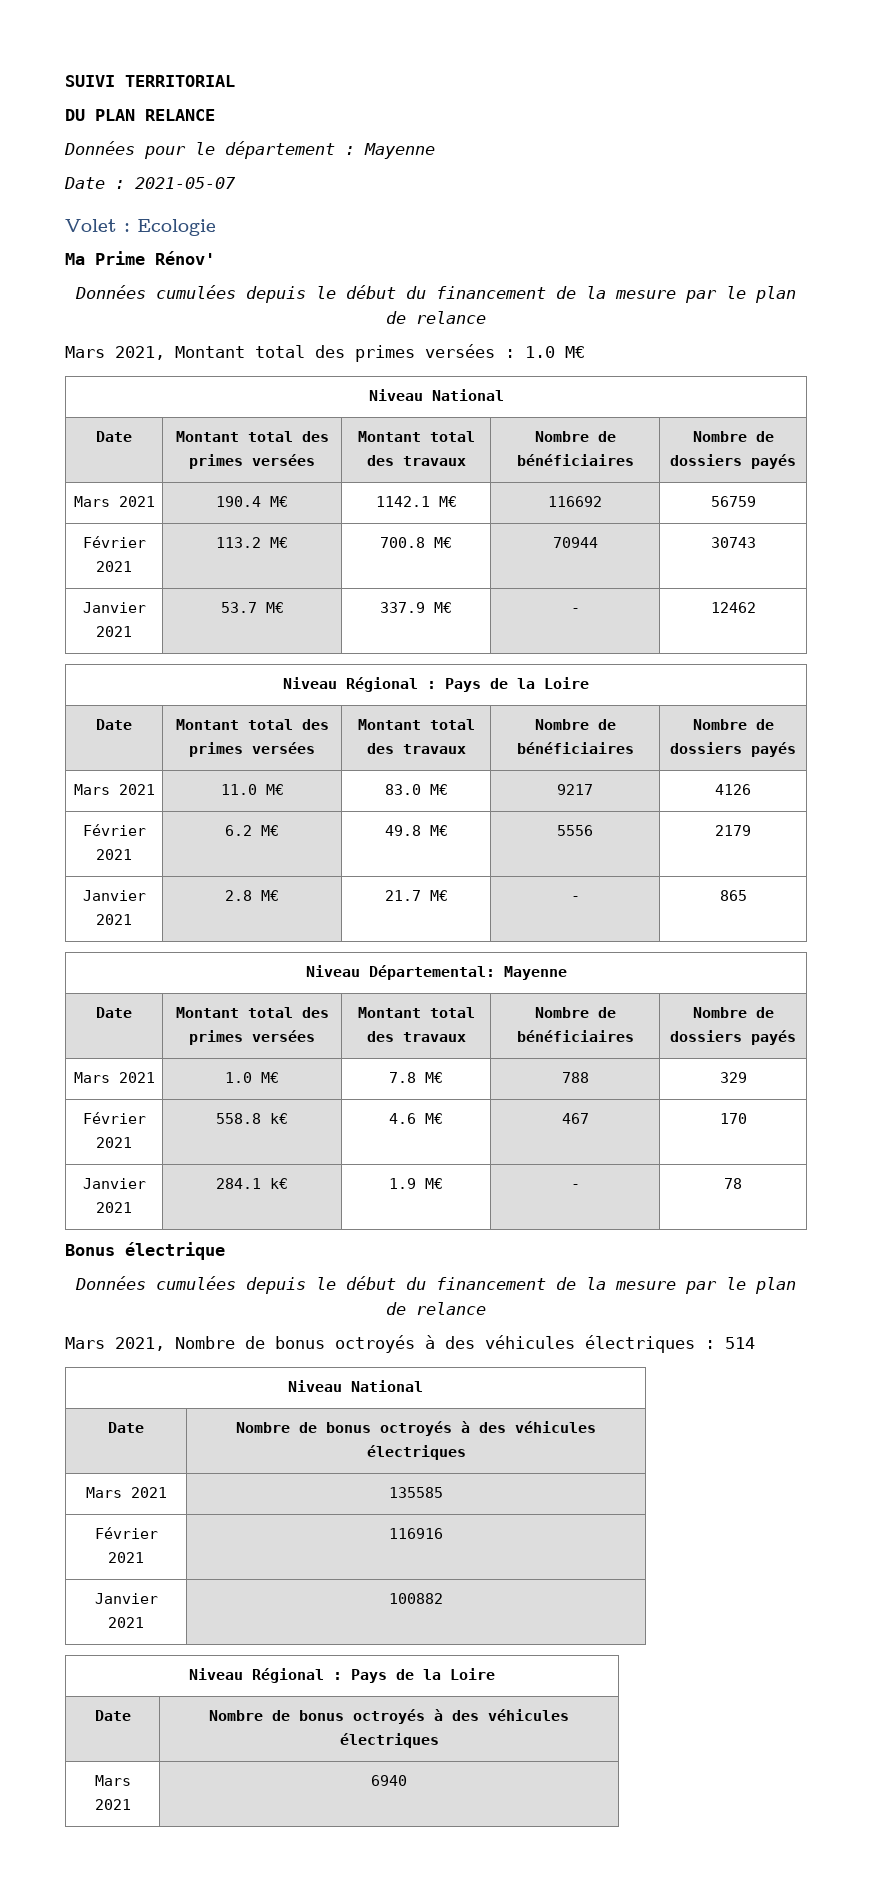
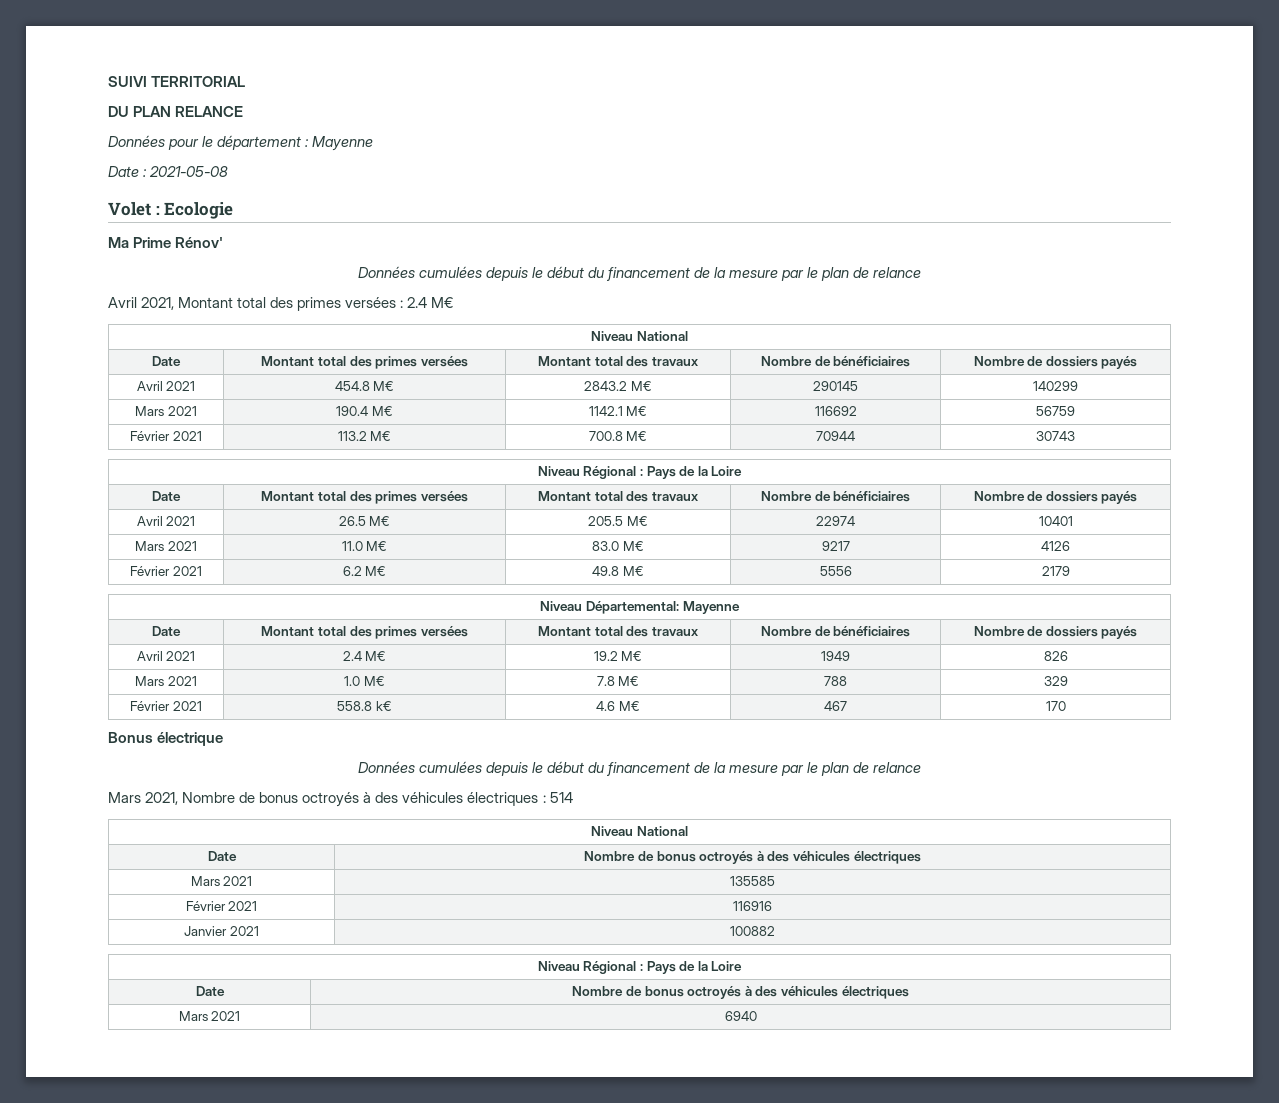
- Date : 2021-05-07
+ Date : 2021-05-08
- Mars 2021, Montant total des primes versées : 1.0 M€
+ Avril 2021, Montant total des primes versées : 2.4 M€
+ Avril 2021 | 454.8 M€ | 2843.2 M€ | 290145 | 140299
- Janvier 2021 | 53.7 M€ | 337.9 M€ | - | 12462
+ Avril 2021 | 26.5 M€ | 205.5 M€ | 22974 | 10401
- Janvier 2021 | 2.8 M€ | 21.7 M€ | - | 865
+ Avril 2021 | 2.4 M€ | 19.2 M€ | 1949 | 826
- Janvier 2021 | 284.1 k€ | 1.9 M€ | - | 78

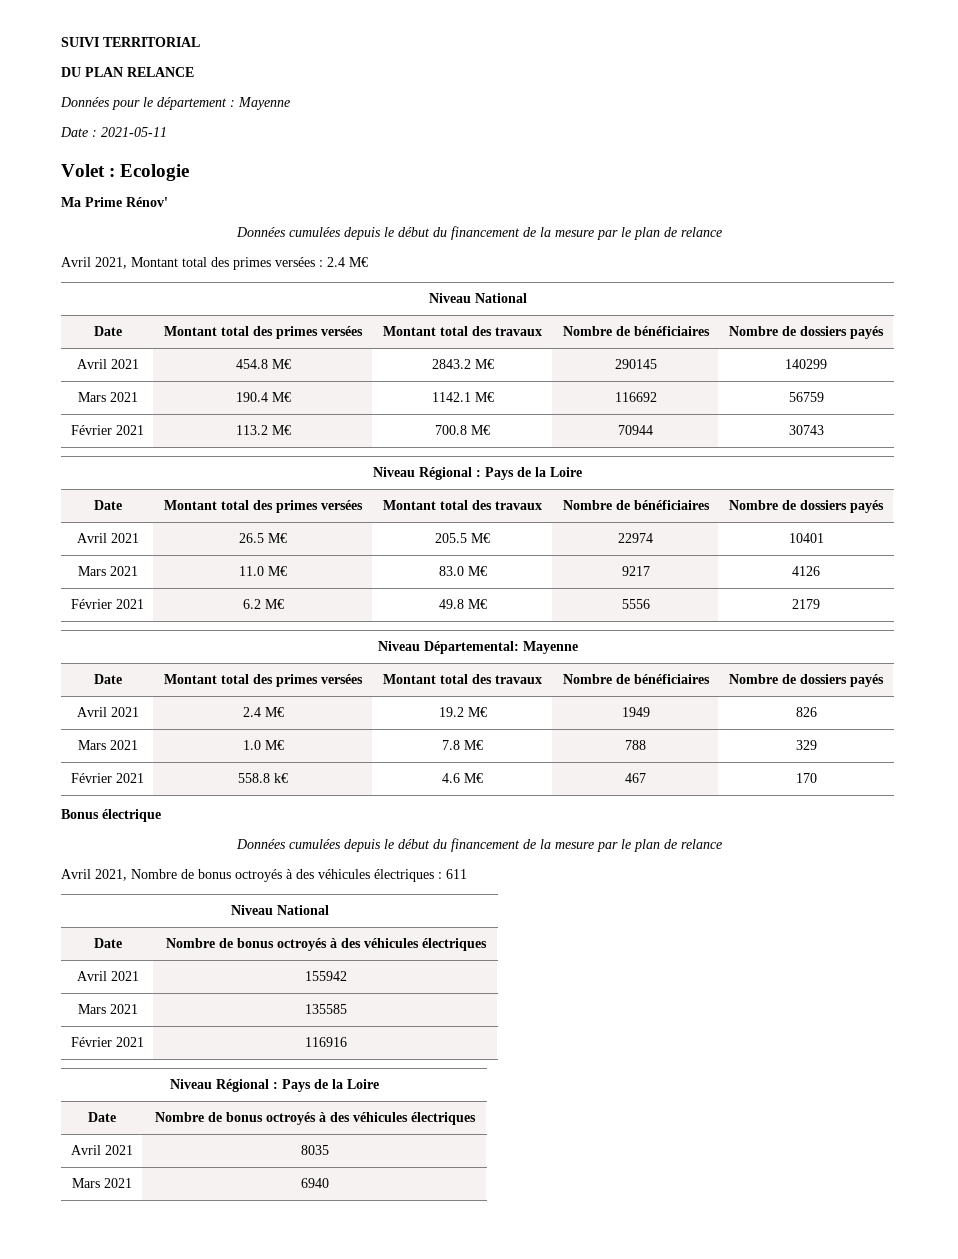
- Date : 2021-05-08
+ Date : 2021-05-11
- Mars 2021, Nombre de bonus octroyés à des véhicules électriques : 514
+ Avril 2021, Nombre de bonus octroyés à des véhicules électriques : 611
+ Avril 2021 | 155942
- Janvier 2021 | 100882
+ Avril 2021 | 8035

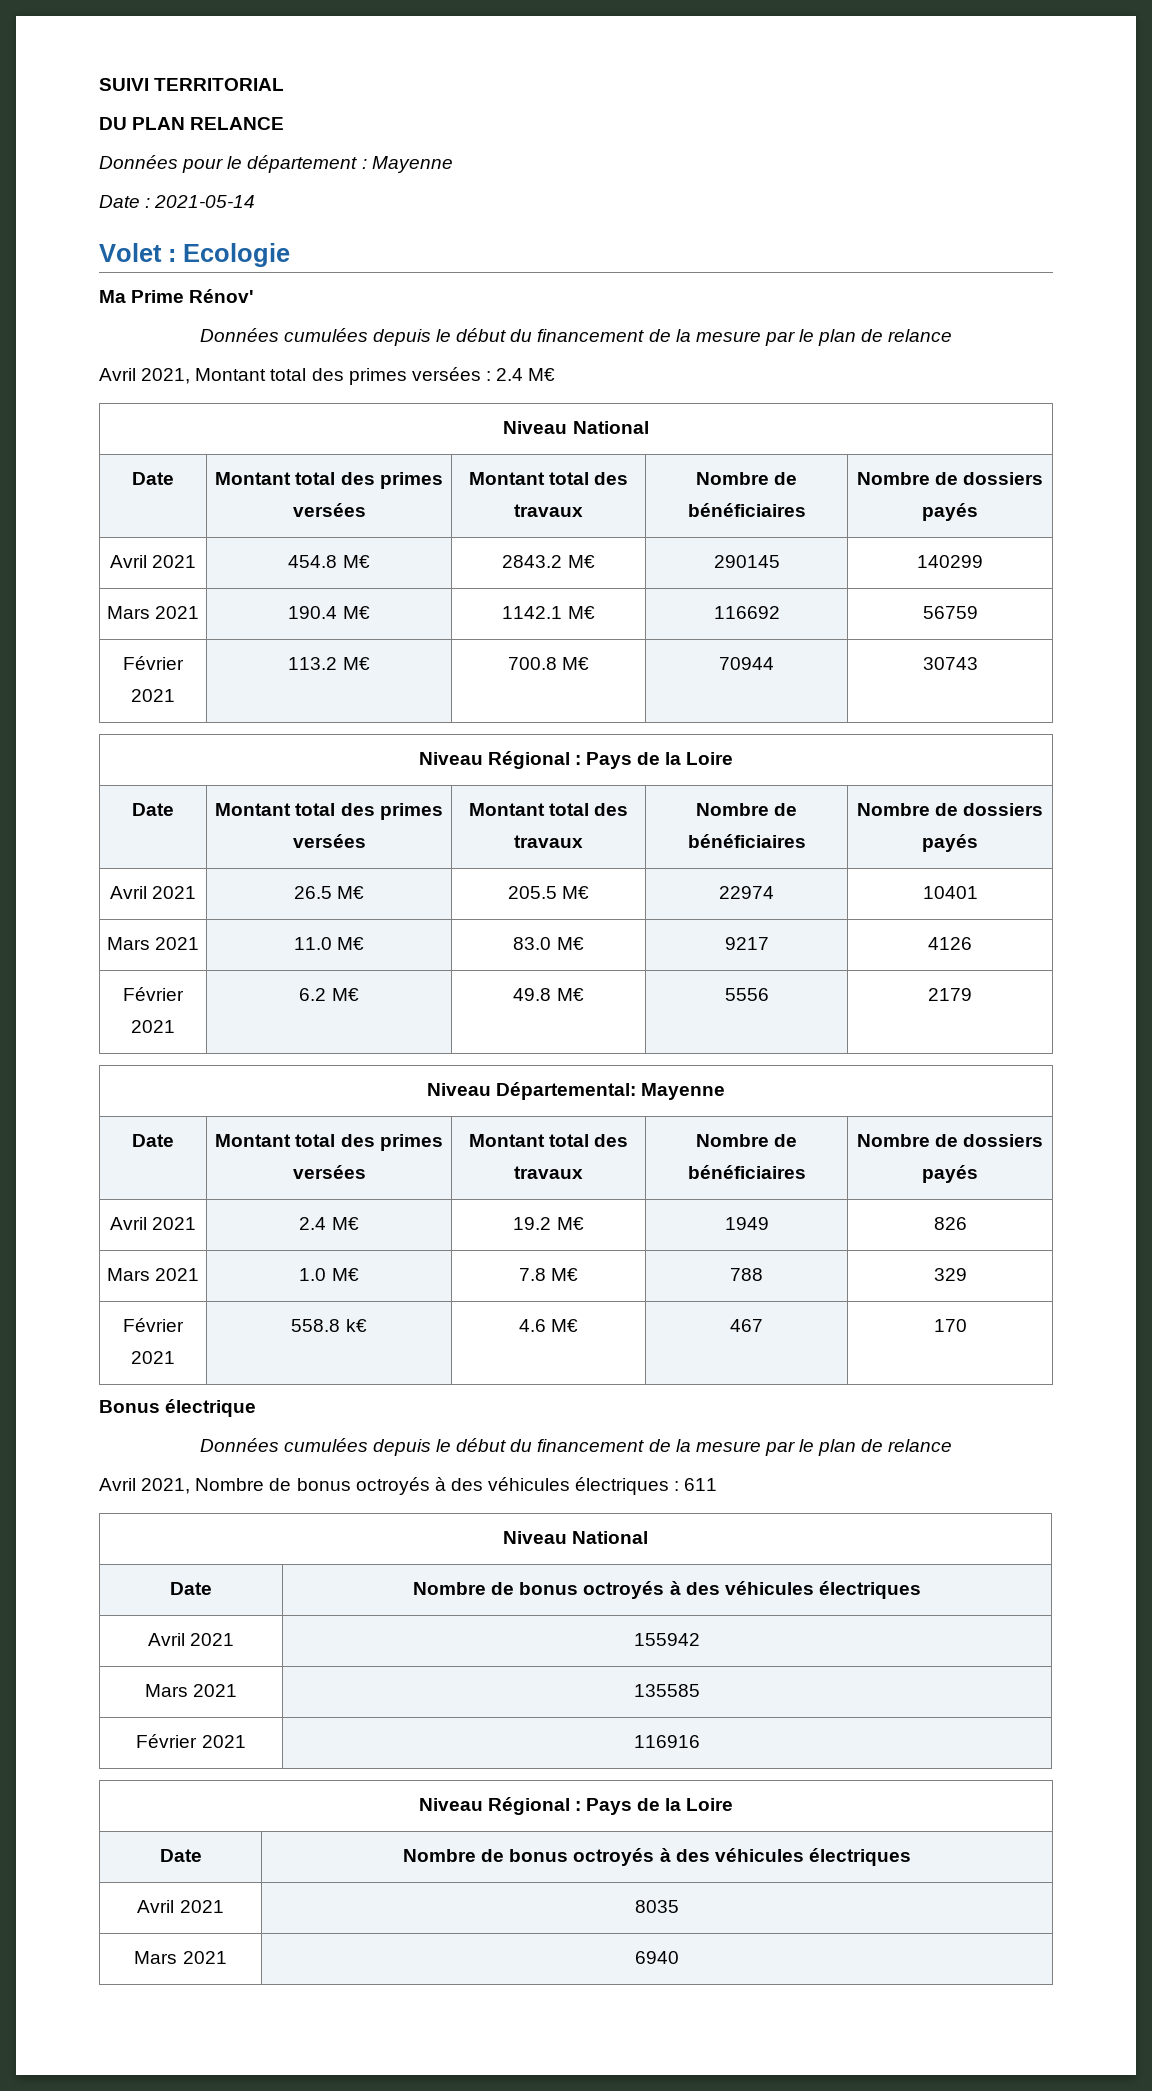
- Date : 2021-05-11
+ Date : 2021-05-14

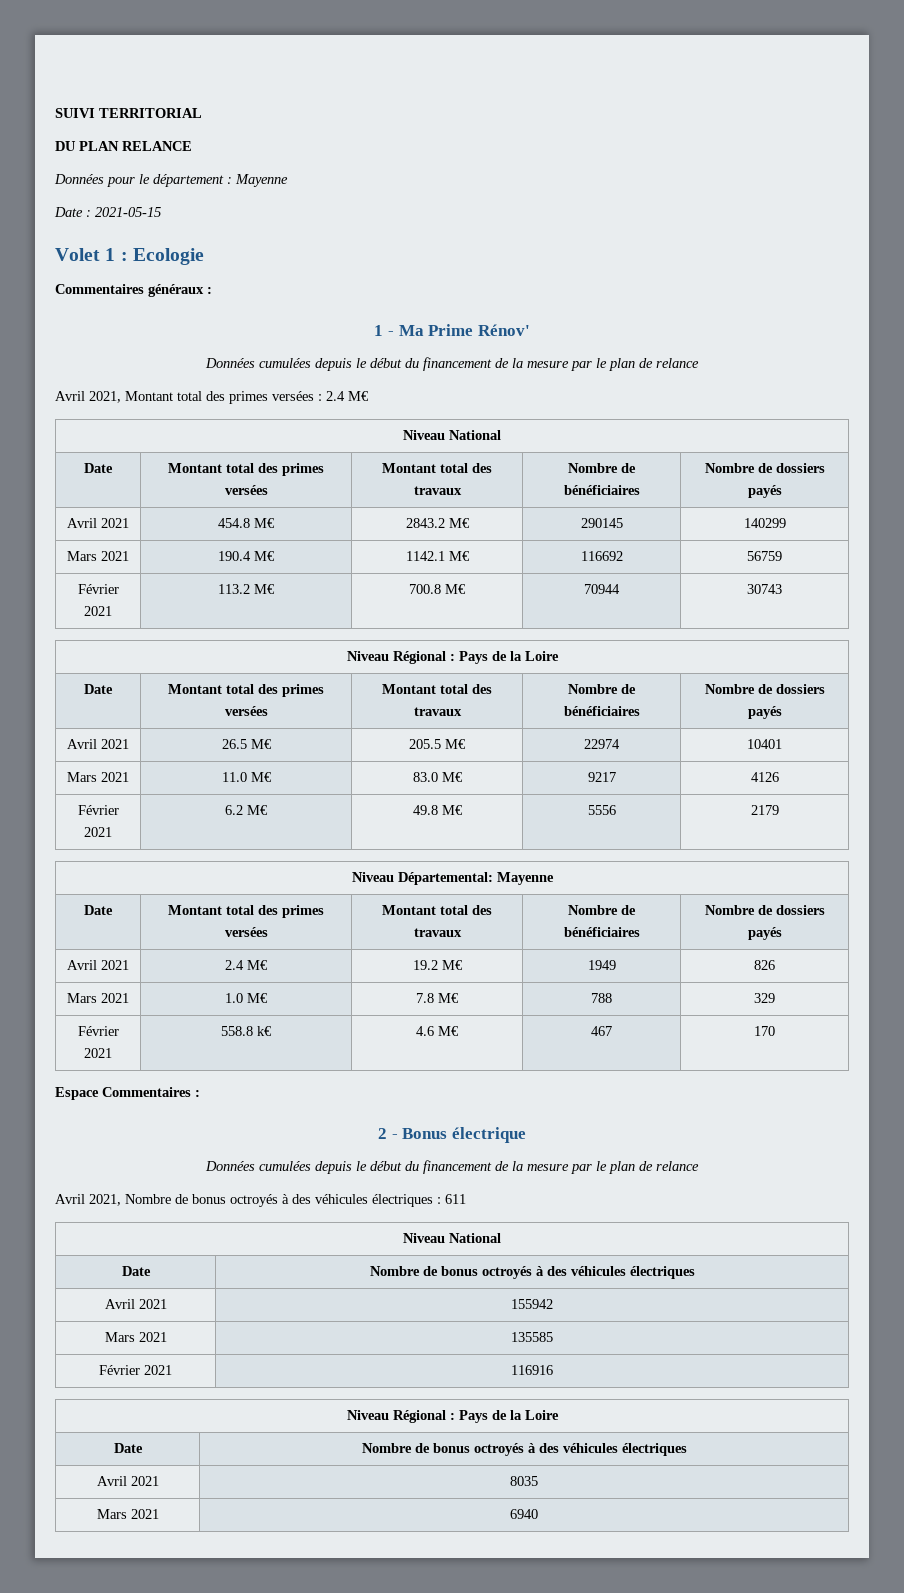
- Date : 2021-05-14
+ Date : 2021-05-15
- Volet : Ecologie
+ Volet 1 : Ecologie
- Ma Prime Rénov'
+ Commentaires généraux :
+ 1 - Ma Prime Rénov'
- Bonus électrique
+ Espace Commentaires :
+ 2 - Bonus électrique

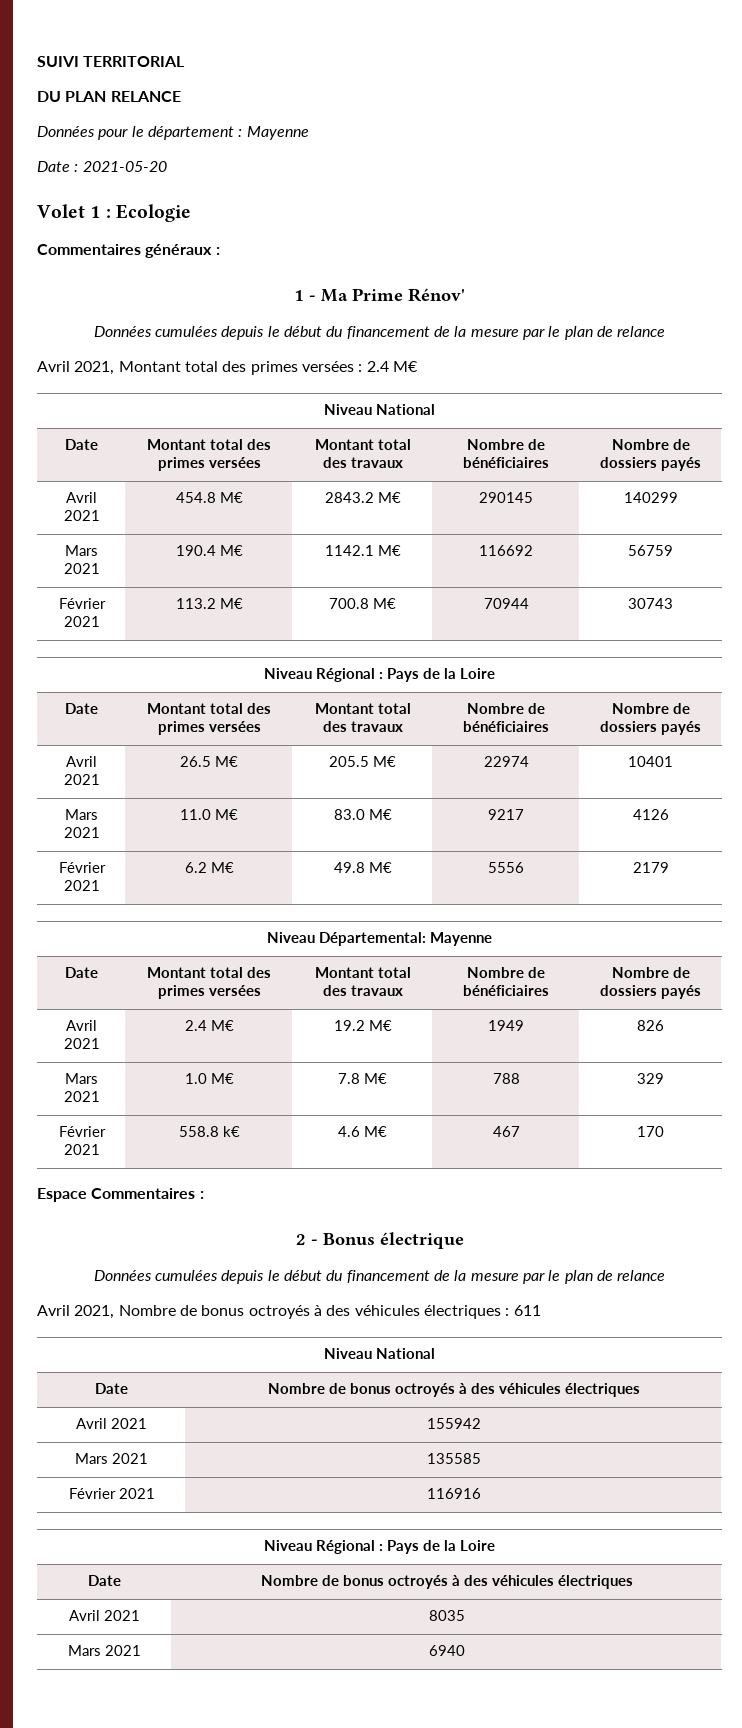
- Date : 2021-05-15
+ Date : 2021-05-20

